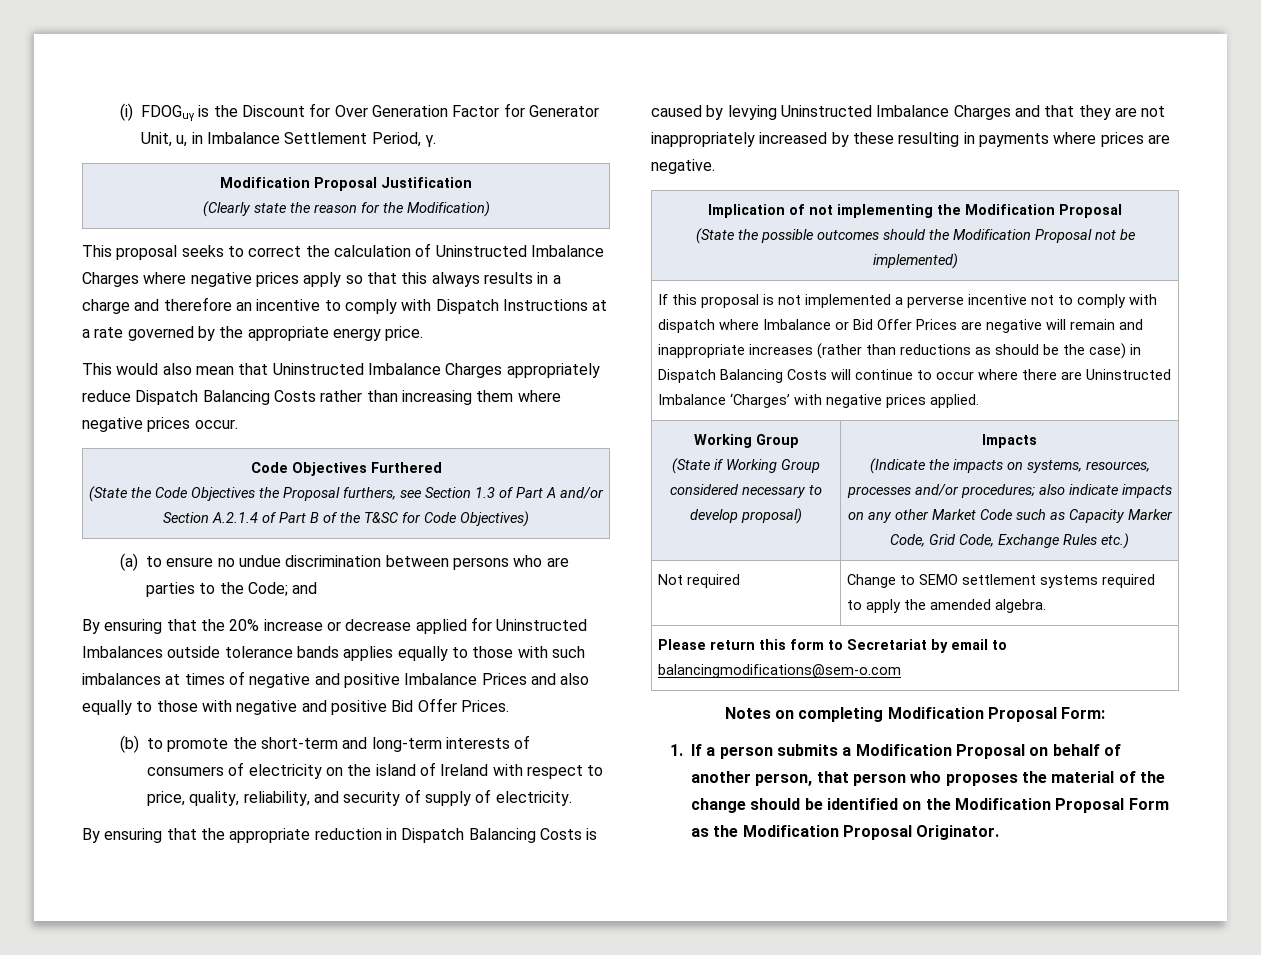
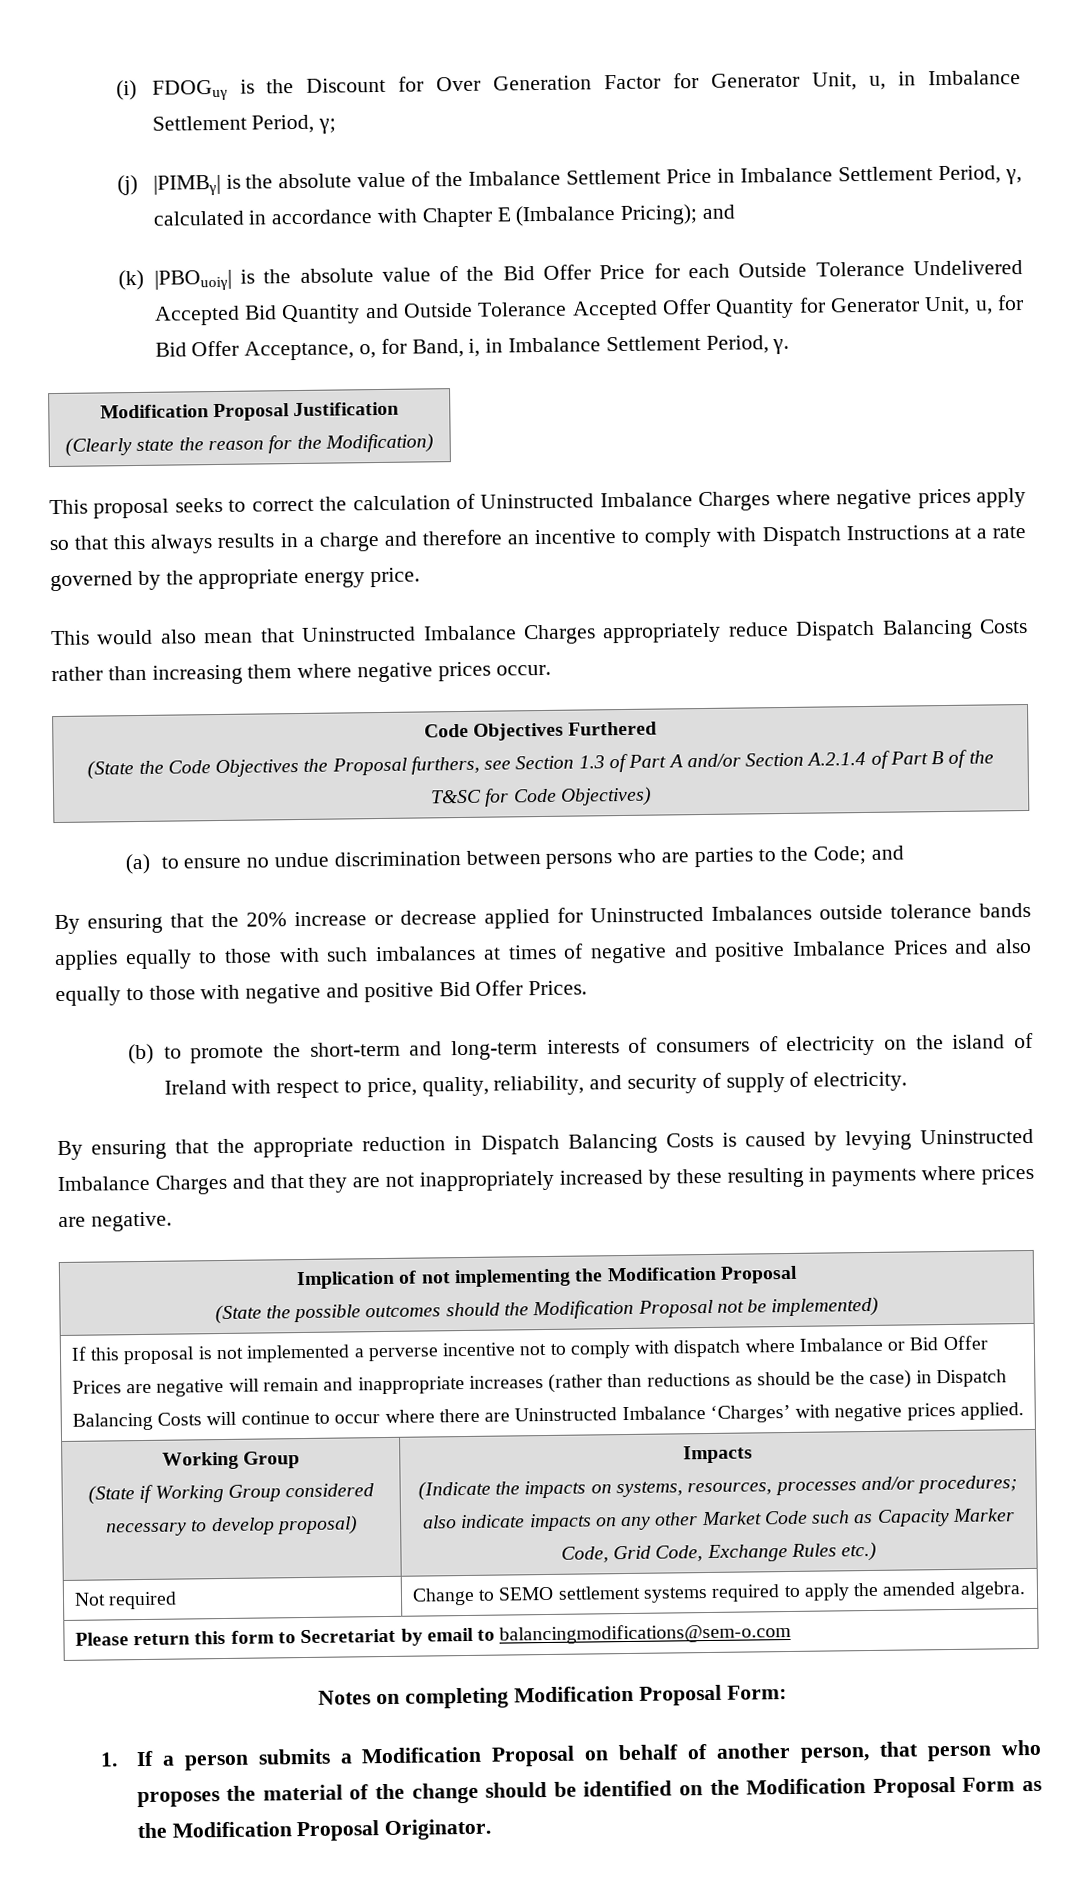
- (i) FDOGuγ is the Discount for Over Generation Factor for Generator Unit, u, in Imbalance Settlement Period, γ.
+ (i) FDOGuγ is the Discount for Over Generation Factor for Generator Unit, u, in Imbalance Settlement Period, γ;
+ (j) |PIMBγ| is the absolute value of the Imbalance Settlement Price in Imbalance Settlement Period, γ, calculated in accordance with Chapter E (Imbalance Pricing); and
+ (k) |PBOuoiγ| is the absolute value of the Bid Offer Price for each Outside Tolerance Undelivered Accepted Bid Quantity and Outside Tolerance Accepted Offer Quantity for Generator Unit, u, for Bid Offer Acceptance, o, for Band, i, in Imbalance Settlement Period, γ.

